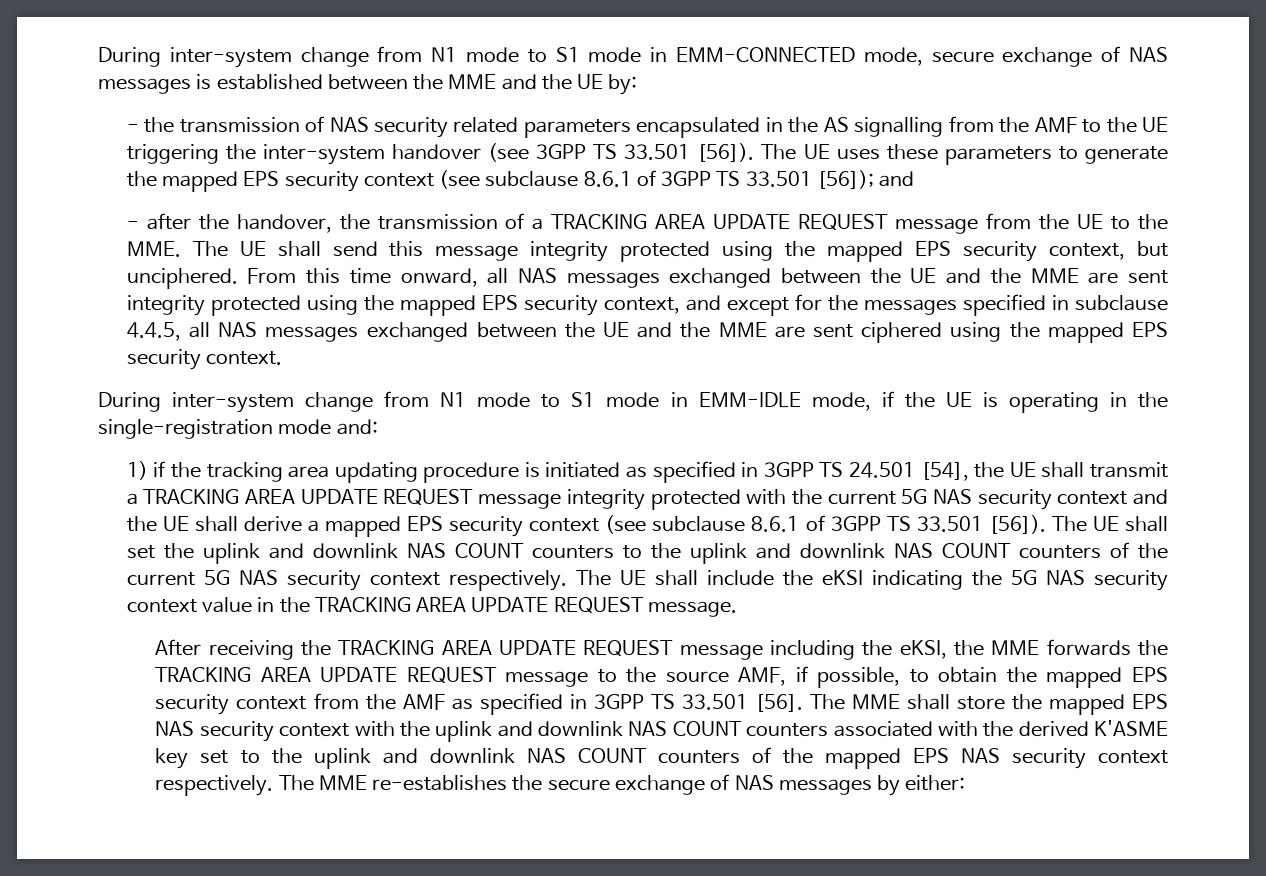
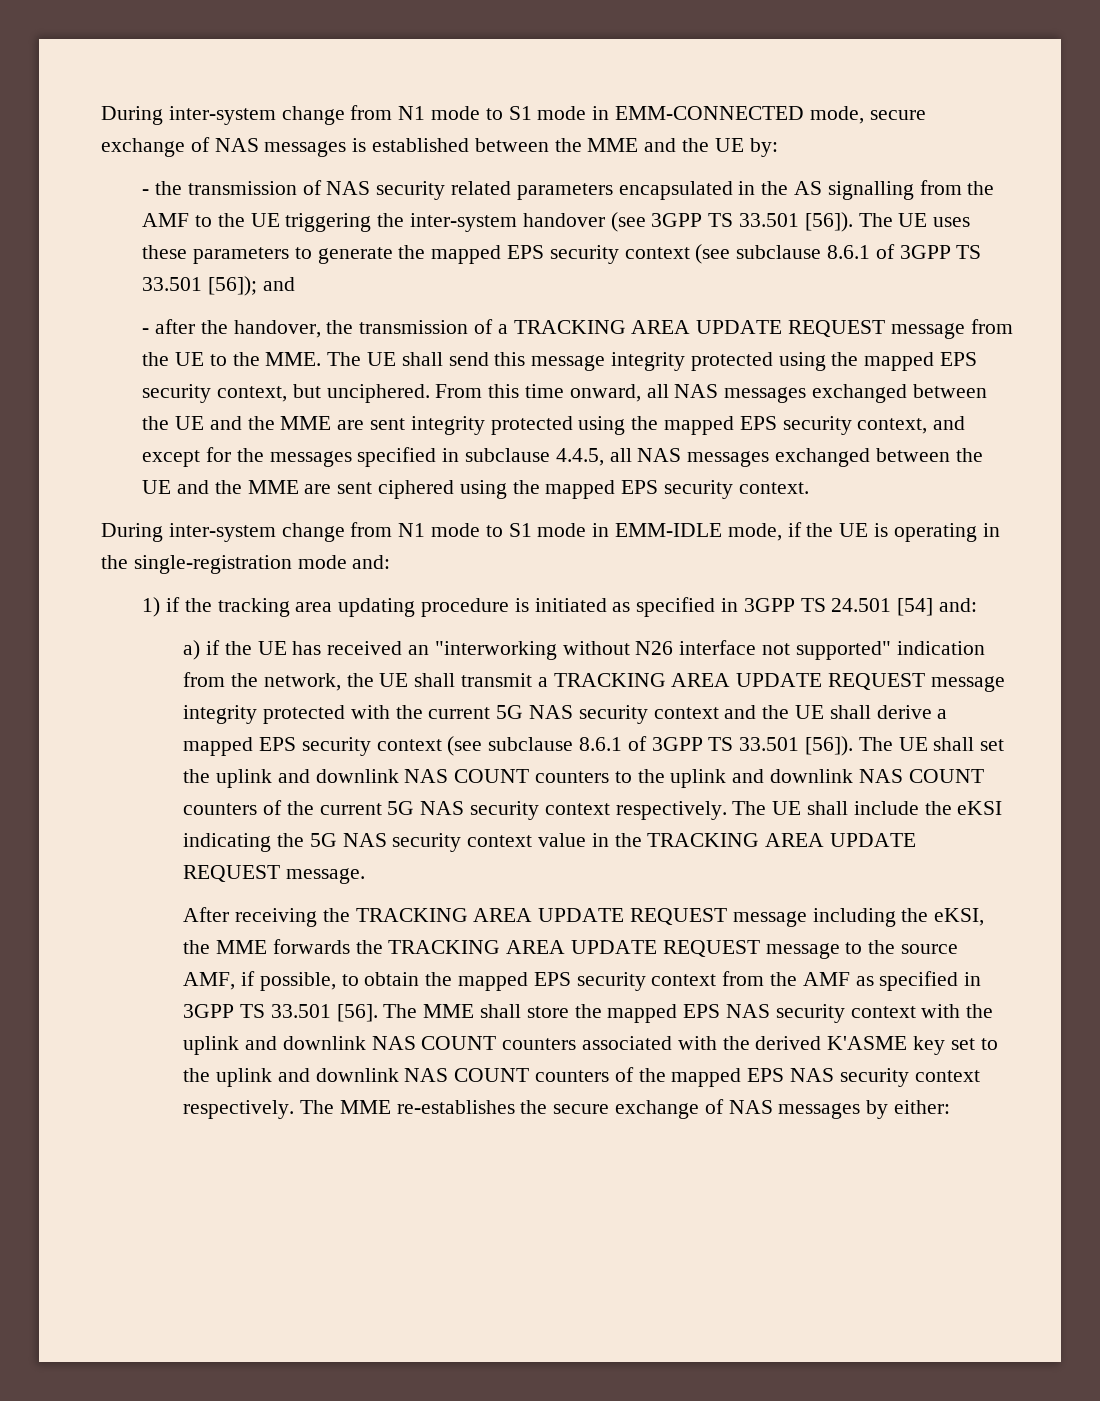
- 1) if the tracking area updating procedure is initiated as specified in 3GPP TS 24.501 [54], the UE shall transmit a TRACKING AREA UPDATE REQUEST message integrity protected with the current 5G NAS security context and the UE shall derive a mapped EPS security context (see subclause 8.6.1 of 3GPP TS 33.501 [56]).
+ 1) if the tracking area updating procedure is initiated as specified in 3GPP TS 24.501 [54] and:
+ a) if the UE has received an "interworking without N26 interface not supported" indication from the network, the UE shall transmit a TRACKING AREA UPDATE REQUEST message integrity protected with the current 5G NAS security context and the UE shall derive a mapped EPS security context (see subclause 8.6.1 of 3GPP TS 33.501 [56]).

